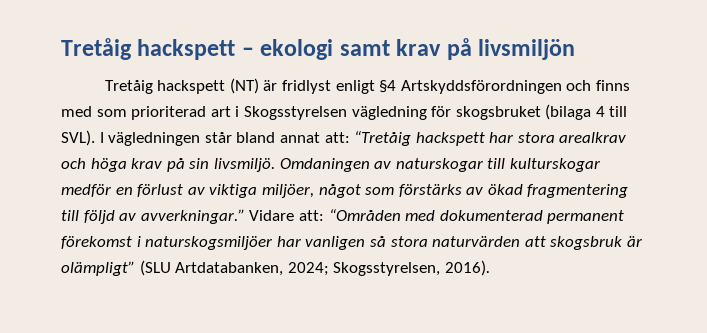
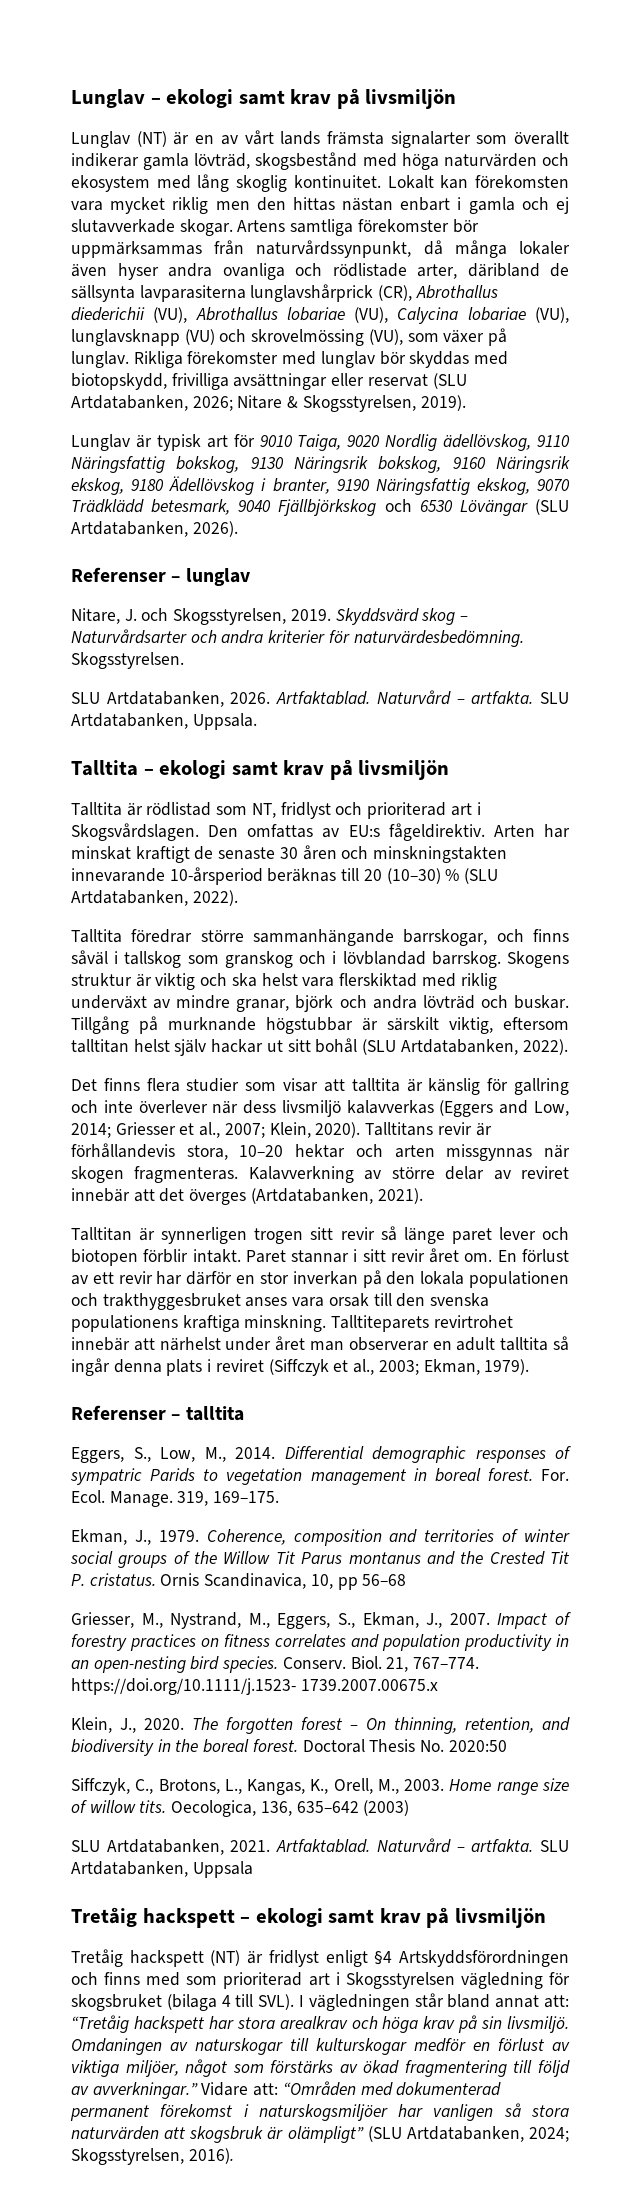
+ Lunglav – ekologi samt krav på livsmiljön
+ Lunglav (NT) är en av vårt lands främsta signalarter som överallt indikerar gamla lövträd, skogsbestånd med höga naturvärden och ekosystem med lång skoglig kontinuitet. Lokalt kan förekomsten vara mycket riklig men den hittas nästan enbart i gamla och ej slutavverkade skogar. Artens samtliga förekomster bör uppmärksammas från naturvårdssynpunkt, då många lokaler även hyser andra ovanliga och rödlistade arter, däribland de sällsynta lavparasiterna lunglavshårprick (CR), Abrothallus diederichii (VU), Abrothallus lobariae (VU), Calycina lobariae (VU), lunglavsknapp (VU) och skrovelmössing (VU), som växer på lunglav. Rikliga förekomster med lunglav bör skyddas med biotopskydd, frivilliga avsättningar eller reservat (SLU Artdatabanken, 2026; Nitare & Skogsstyrelsen, 2019).
+ Lunglav är typisk art för 9010 Taiga, 9020 Nordlig ädellövskog, 9110 Näringsfattig bokskog, 9130 Näringsrik bokskog, 9160 Näringsrik ekskog, 9180 Ädellövskog i branter, 9190 Näringsfattig ekskog, 9070 Trädklädd betesmark, 9040 Fjällbjörkskog och 6530 Lövängar (SLU Artdatabanken, 2026).
+ Referenser – lunglav
+ Nitare, J. och Skogsstyrelsen, 2019. Skyddsvärd skog – Naturvårdsarter och andra kriterier för naturvärdesbedömning. Skogsstyrelsen.
+ SLU Artdatabanken, 2026. Artfaktablad. Naturvård – artfakta. SLU Artdatabanken, Uppsala.
+ Talltita – ekologi samt krav på livsmiljön
+ Talltita är rödlistad som NT, fridlyst och prioriterad art i Skogsvårdslagen. Den omfattas av EU:s fågeldirektiv. Arten har minskat kraftigt de senaste 30 åren och minskningstakten innevarande 10-årsperiod beräknas till 20 (10–30) % (SLU Artdatabanken, 2022).
+ Talltita föredrar större sammanhängande barrskogar, och finns såväl i tallskog som granskog och i lövblandad barrskog. Skogens struktur är viktig och ska helst vara flerskiktad med riklig underväxt av mindre granar, björk och andra lövträd och buskar. Tillgång på murknande högstubbar är särskilt viktig, eftersom talltitan helst själv hackar ut sitt bohål (SLU Artdatabanken, 2022).
+ Det finns flera studier som visar att talltita är känslig för gallring och inte överlever när dess livsmiljö kalavverkas (Eggers and Low, 2014; Griesser et al., 2007; Klein, 2020). Talltitans revir är förhållandevis stora, 10–20 hektar och arten missgynnas när skogen fragmenteras. Kalavverkning av större delar av reviret innebär att det överges (Artdatabanken, 2021).
+ Talltitan är synnerligen trogen sitt revir så länge paret lever och biotopen förblir intakt. Paret stannar i sitt revir året om. En förlust av ett revir har därför en stor inverkan på den lokala populationen och trakthyggesbruket anses vara orsak till den svenska populationens kraftiga minskning. Talltiteparets revirtrohet innebär att närhelst under året man observerar en adult talltita så ingår denna plats i reviret (Siffczyk et al., 2003; Ekman, 1979).
+ Referenser – talltita
+ Eggers, S., Low, M., 2014. Differential demographic responses of sympatric Parids to vegetation management in boreal forest. For. Ecol. Manage. 319, 169–175.
+ Ekman, J., 1979. Coherence, composition and territories of winter social groups of the Willow Tit Parus montanus and the Crested Tit P. cristatus. Ornis Scandinavica, 10, pp 56–68
+ Griesser, M., Nystrand, M., Eggers, S., Ekman, J., 2007. Impact of forestry practices on fitness correlates and population productivity in an open-nesting bird species. Conserv. Biol. 21, 767–774. https://doi.org/10.1111/j.1523- 1739.2007.00675.x
+ Klein, J., 2020. The forgotten forest – On thinning, retention, and biodiversity in the boreal forest. Doctoral Thesis No. 2020:50
+ Siffczyk, C., Brotons, L., Kangas, K., Orell, M., 2003. Home range size of willow tits. Oecologica, 136, 635–642 (2003)
+ SLU Artdatabanken, 2021. Artfaktablad. Naturvård – artfakta. SLU Artdatabanken, Uppsala

